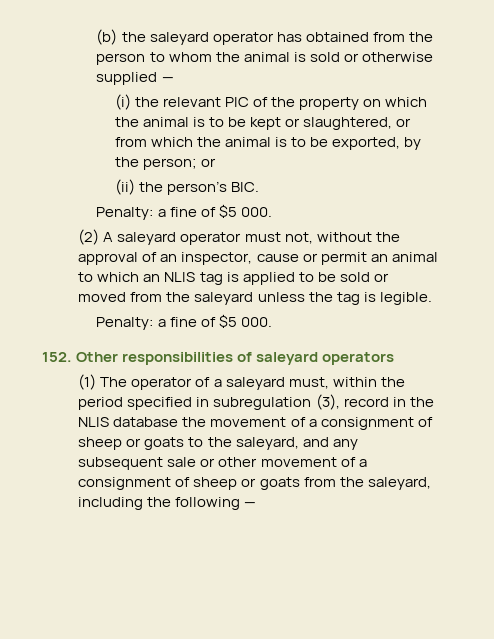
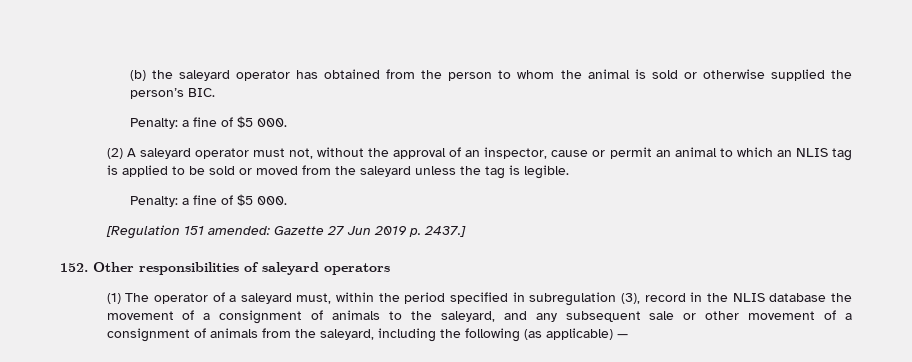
- (b) the saleyard operator has obtained from the person to whom the animal is sold or otherwise supplied —
- (i) the relevant PIC of the property on which the animal is to be kept or slaughtered, or from which the animal is to be exported, by the person; or
- (ii) the person’s BIC.
+ (b) the saleyard operator has obtained from the person to whom the animal is sold or otherwise supplied the person’s BIC.
+ [Regulation 151 amended: Gazette 27 Jun 2019 p. 2437.]
- (1) The operator of a saleyard must, within the period specified in subregulation (3), record in the NLIS database the movement of a consignment of sheep or goats to the saleyard, and any subsequent sale or other movement of a consignment of sheep or goats from the saleyard, including the following —
+ (1) The operator of a saleyard must, within the period specified in subregulation (3), record in the NLIS database the movement of a consignment of animals to the saleyard, and any subsequent sale or other movement of a consignment of animals from the saleyard, including the following (as applicable) —

